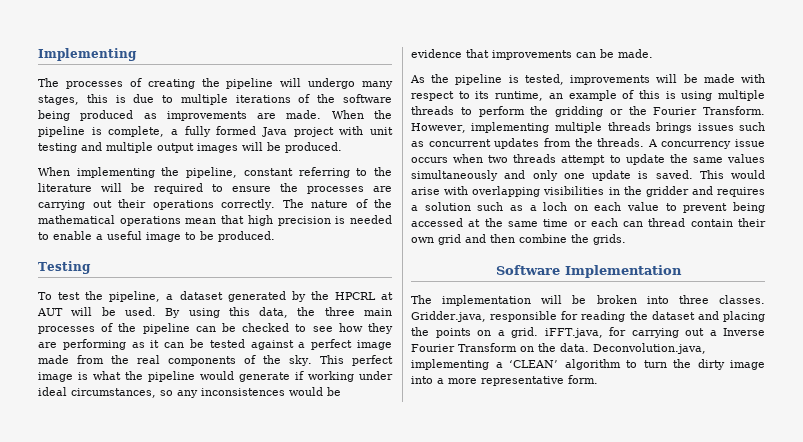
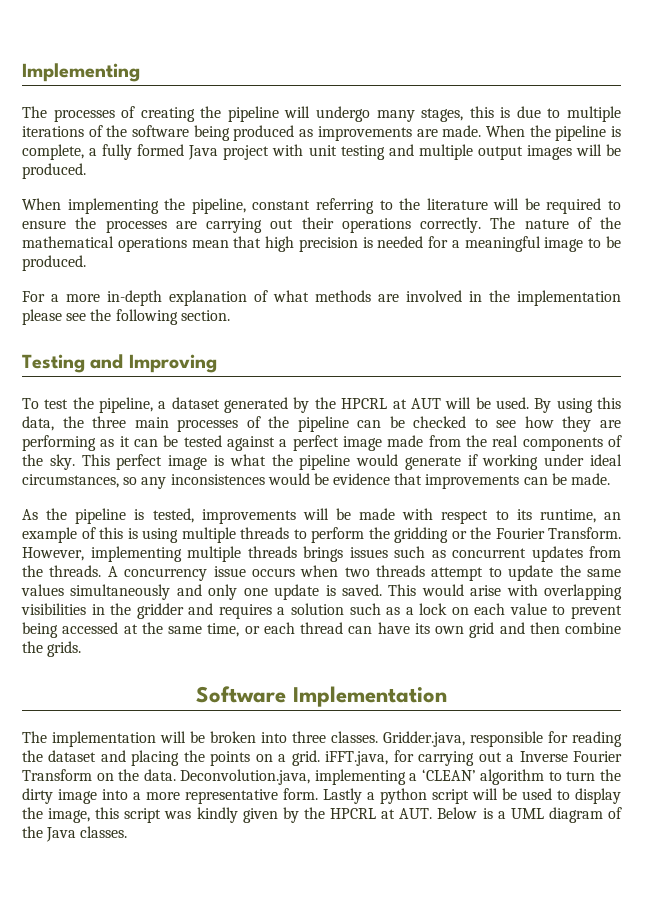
- The nature of the mathematical operations mean that high precision is needed to enable a useful image to be produced.
+ The nature of the mathematical operations mean that high precision is needed for a meaningful image to be produced.
+ For a more in-depth explanation of what methods are involved in the implementation please see the following section.
- Testing
+ Testing and Improving
- This would arise with overlapping visibilities in the gridder and requires a solution such as a loch on each value to prevent being accessed at the same time or each can thread contain their own grid and then combine the grids.
+ This would arise with overlapping visibilities in the gridder and requires a solution such as a lock on each value to prevent being accessed at the same time, or each thread can have its own grid and then combine the grids.
+ Lastly a python script will be used to display the image, this script was kindly given by the HPCRL at AUT. Below is a UML diagram of the Java classes.

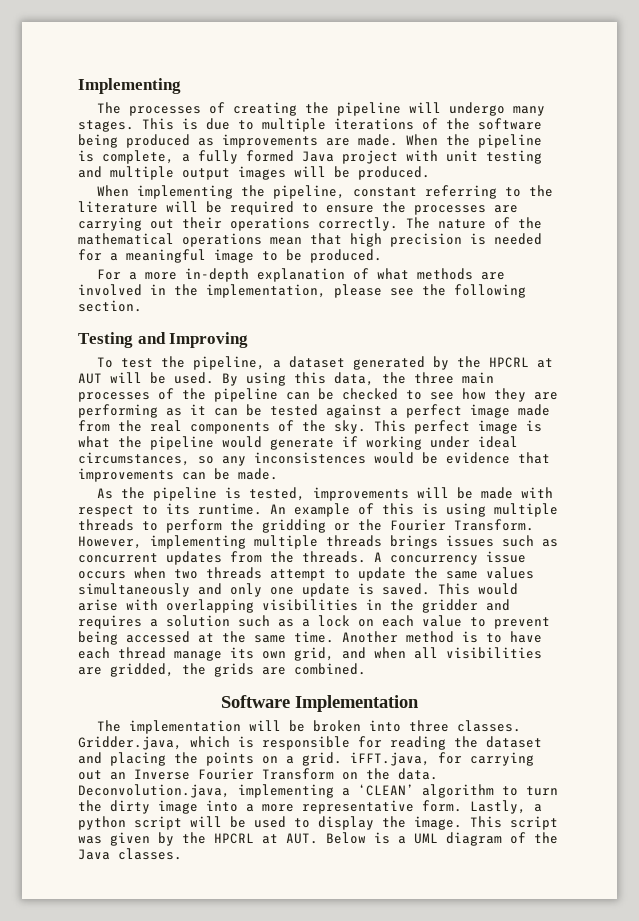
- The processes of creating the pipeline will undergo many stages, this is due to multiple iterations of the software being produced as improvements are made.
+ The processes of creating the pipeline will undergo many stages. This is due to multiple iterations of the software being produced as improvements are made.
- For a more in-depth explanation of what methods are involved in the implementation please see the following section.
+ For a more in-depth explanation of what methods are involved in the implementation, please see the following section.
- As the pipeline is tested, improvements will be made with respect to its runtime, an example of this is using multiple threads to perform the gridding or the Fourier Transform.
+ As the pipeline is tested, improvements will be made with respect to its runtime. An example of this is using multiple threads to perform the gridding or the Fourier Transform.
- This would arise with overlapping visibilities in the gridder and requires a solution such as a lock on each value to prevent being accessed at the same time, or each thread can have its own grid and then combine the grids.
+ This would arise with overlapping visibilities in the gridder and requires a solution such as a lock on each value to prevent being accessed at the same time. Another method is to have each thread manage its own grid, and when all visibilities are gridded, the grids are combined.
- Gridder.java, responsible for reading the dataset and placing the points on a grid. iFFT.java, for carrying out a Inverse Fourier Transform on the data.
+ Gridder.java, which is responsible for reading the dataset and placing the points on a grid. iFFT.java, for carrying out an Inverse Fourier Transform on the data.
- Lastly a python script will be used to display the image, this script was kindly given by the HPCRL at AUT. Below is a UML diagram of the Java classes.
+ Lastly, a python script will be used to display the image. This script was given by the HPCRL at AUT. Below is a UML diagram of the Java classes.

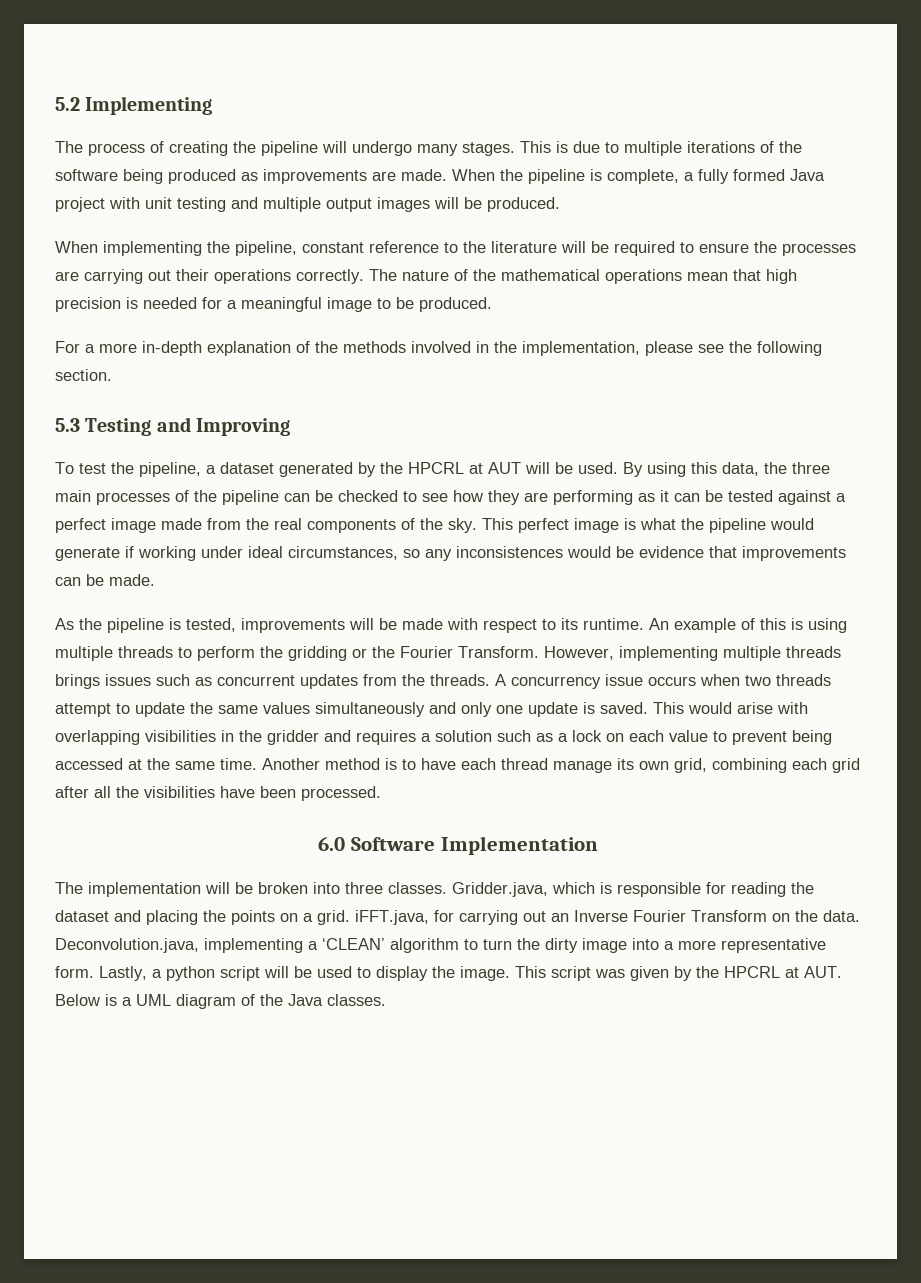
- Implementing
+ 5.2 Implementing
- The processes of creating the pipeline will undergo many stages.
+ The process of creating the pipeline will undergo many stages.
- When implementing the pipeline, constant referring to the literature will be required to ensure the processes are carrying out their operations correctly.
+ When implementing the pipeline, constant reference to the literature will be required to ensure the processes are carrying out their operations correctly.
- For a more in-depth explanation of what methods are involved in the implementation, please see the following section.
+ For a more in-depth explanation of the methods involved in the implementation, please see the following section.
- Testing and Improving
+ 5.3 Testing and Improving
- Another method is to have each thread manage its own grid, and when all visibilities are gridded, the grids are combined.
- Software Implementation
+ Another method is to have each thread manage its own grid, combining each grid after all the visibilities have been processed.
+ 6.0 Software Implementation

